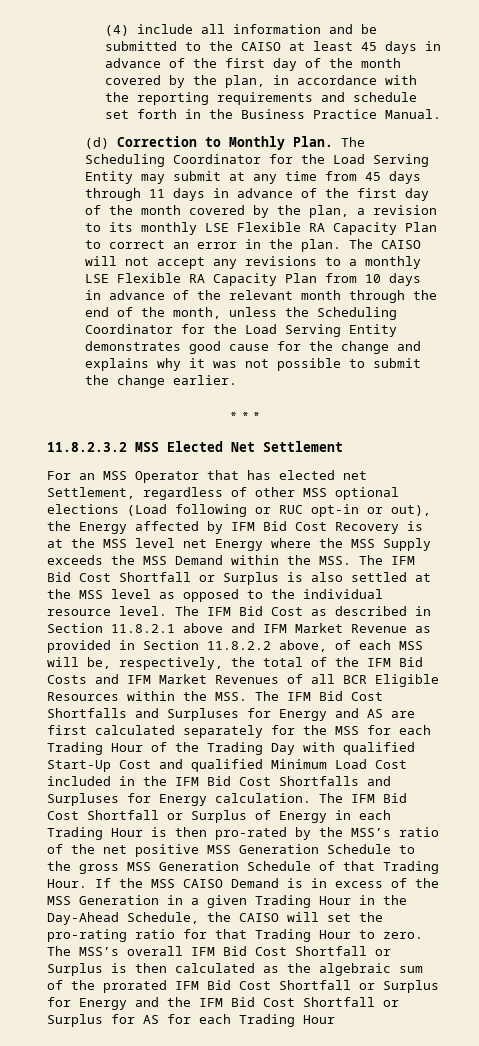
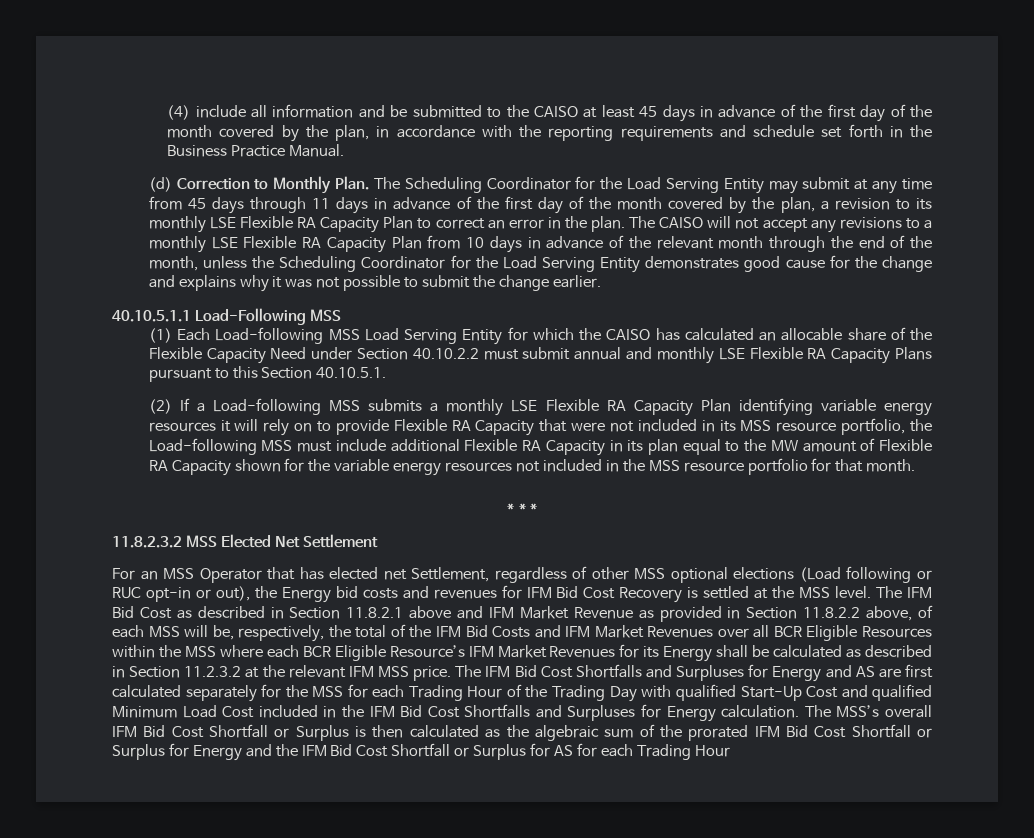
+ 40.10.5.1.1 Load-Following MSS
+ (1) Each Load-following MSS Load Serving Entity for which the CAISO has calculated an allocable share of the Flexible Capacity Need under Section 40.10.2.2 must submit annual and monthly LSE Flexible RA Capacity Plans pursuant to this Section 40.10.5.1.
+ (2) If a Load-following MSS submits a monthly LSE Flexible RA Capacity Plan identifying variable energy resources it will rely on to provide Flexible RA Capacity that were not included in its MSS resource portfolio, the Load-following MSS must include additional Flexible RA Capacity in its plan equal to the MW amount of Flexible RA Capacity shown for the variable energy resources not included in the MSS resource portfolio for that month.
- For an MSS Operator that has elected net Settlement, regardless of other MSS optional elections (Load following or RUC opt-in or out), the Energy affected by IFM Bid Cost Recovery is at the MSS level net Energy where the MSS Supply exceeds the MSS Demand within the MSS. The IFM Bid Cost Shortfall or Surplus is also settled at the MSS level as opposed to the individual resource level.
+ For an MSS Operator that has elected net Settlement, regardless of other MSS optional elections (Load following or RUC opt-in or out), the Energy bid costs and revenues for IFM Bid Cost Recovery is settled at the MSS level.
- The IFM Bid Cost as described in Section 11.8.2.1 above and IFM Market Revenue as provided in Section 11.8.2.2 above, of each MSS will be, respectively, the total of the IFM Bid Costs and IFM Market Revenues of all BCR Eligible Resources within the MSS. The IFM Bid Cost Shortfalls and Surpluses for Energy and AS are first calculated separately for the MSS for each Trading Hour of the Trading Day with qualified Start-Up Cost and qualified Minimum Load Cost included in the IFM Bid Cost Shortfalls and Surpluses for Energy calculation.
+ The IFM Bid Cost as described in Section 11.8.2.1 above and IFM Market Revenue as provided in Section 11.8.2.2 above, of each MSS will be, respectively, the total of the IFM Bid Costs and IFM Market Revenues over all BCR Eligible Resources within the MSS where each BCR Eligible Resource’s IFM Market Revenues for its Energy shall be calculated as described in Section 11.2.3.2 at the relevant IFM MSS price. The IFM Bid Cost Shortfalls and Surpluses for Energy and AS are first calculated separately for the MSS for each Trading Hour of the Trading Day with qualified Start-Up Cost and qualified Minimum Load Cost included in the IFM Bid Cost Shortfalls and Surpluses for Energy calculation.
- The IFM Bid Cost Shortfall or Surplus of Energy in each Trading Hour is then pro-rated by the MSS’s ratio of the net positive MSS Generation Schedule to the gross MSS Generation Schedule of that Trading Hour. If the MSS CAISO Demand is in excess of the MSS Generation in a given Trading Hour in the Day-Ahead Schedule, the CAISO will set the pro-rating ratio for that Trading Hour to zero. The MSS’s overall IFM Bid Cost Shortfall or Surplus is then calculated as the algebraic sum of the prorated IFM Bid Cost Shortfall or Surplus for Energy and the IFM Bid Cost Shortfall or Surplus for AS for each Trading Hour
+ The MSS’s overall IFM Bid Cost Shortfall or Surplus is then calculated as the algebraic sum of the prorated IFM Bid Cost Shortfall or Surplus for Energy and the IFM Bid Cost Shortfall or Surplus for AS for each Trading Hour

